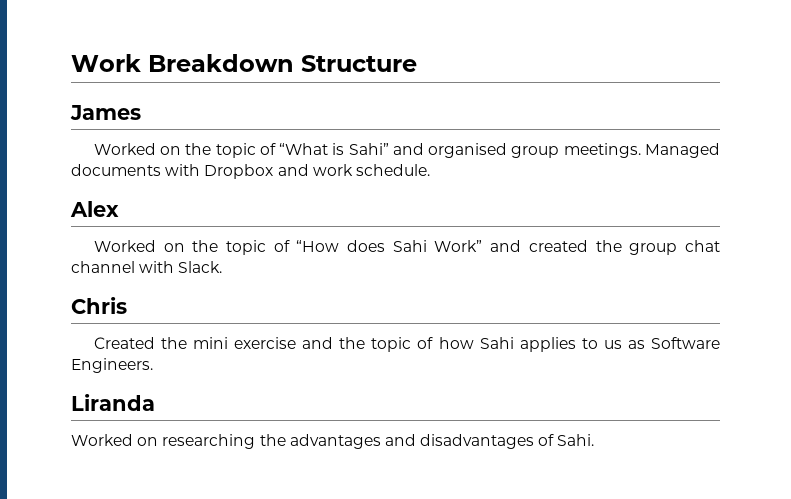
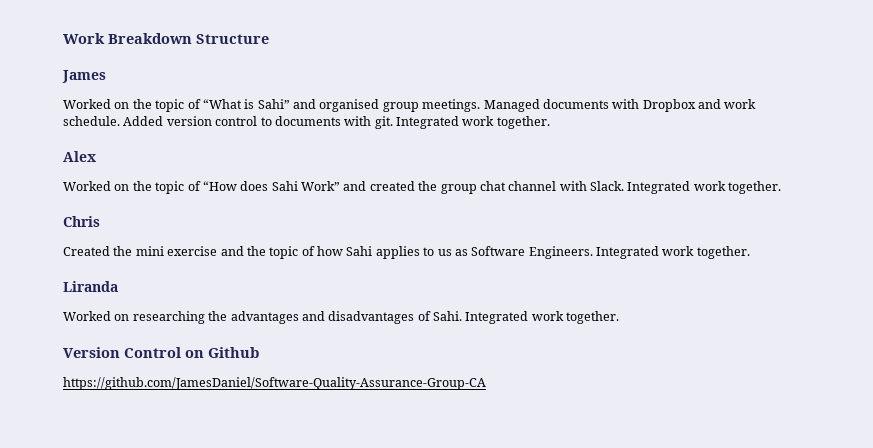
+ Added version control to documents with git. Integrated work together.
- Worked on the topic of “How does Sahi Work” and created the group chat channel with Slack.
+ Worked on the topic of “How does Sahi Work” and created the group chat channel with Slack. Integrated work together.
- Created the mini exercise and the topic of how Sahi applies to us as Software Engineers.
+ Created the mini exercise and the topic of how Sahi applies to us as Software Engineers. Integrated work together.
- Worked on researching the advantages and disadvantages of Sahi.
+ Worked on researching the advantages and disadvantages of Sahi. Integrated work together.
+ Version Control on Github
+ https://github.com/JamesDaniel/Software-Quality-Assurance-Group-CA

